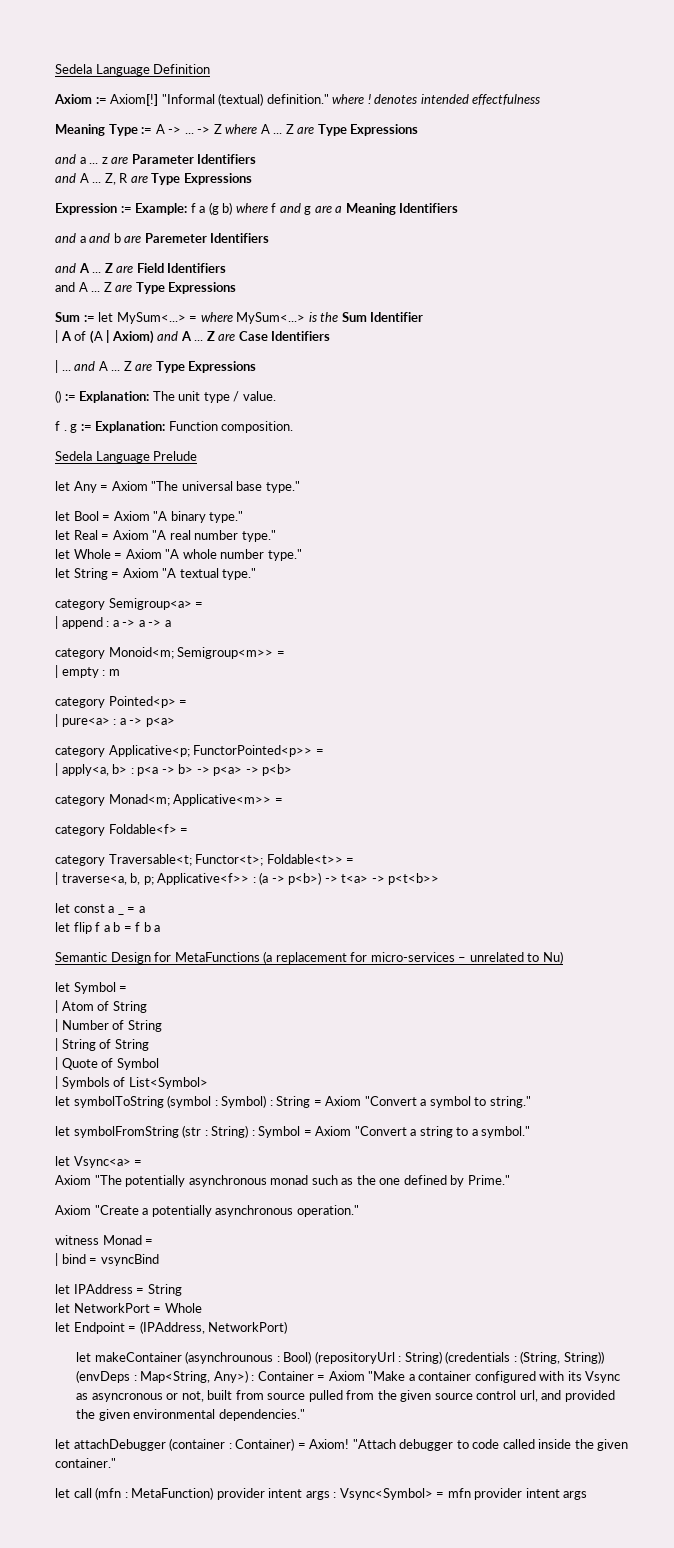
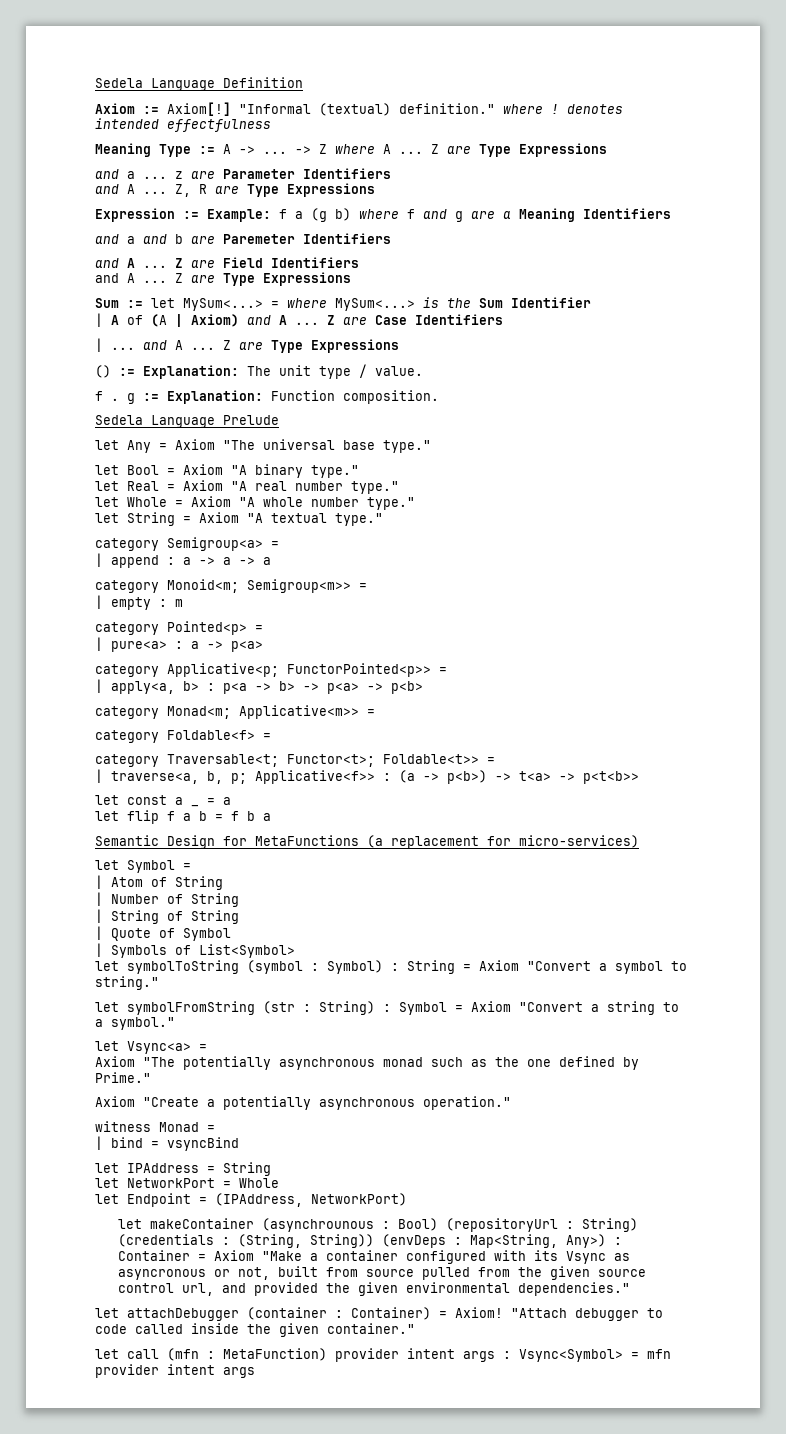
- Semantic Design for MetaFunctions (a replacement for micro-services – unrelated to Nu)
+ Semantic Design for MetaFunctions (a replacement for micro-services)

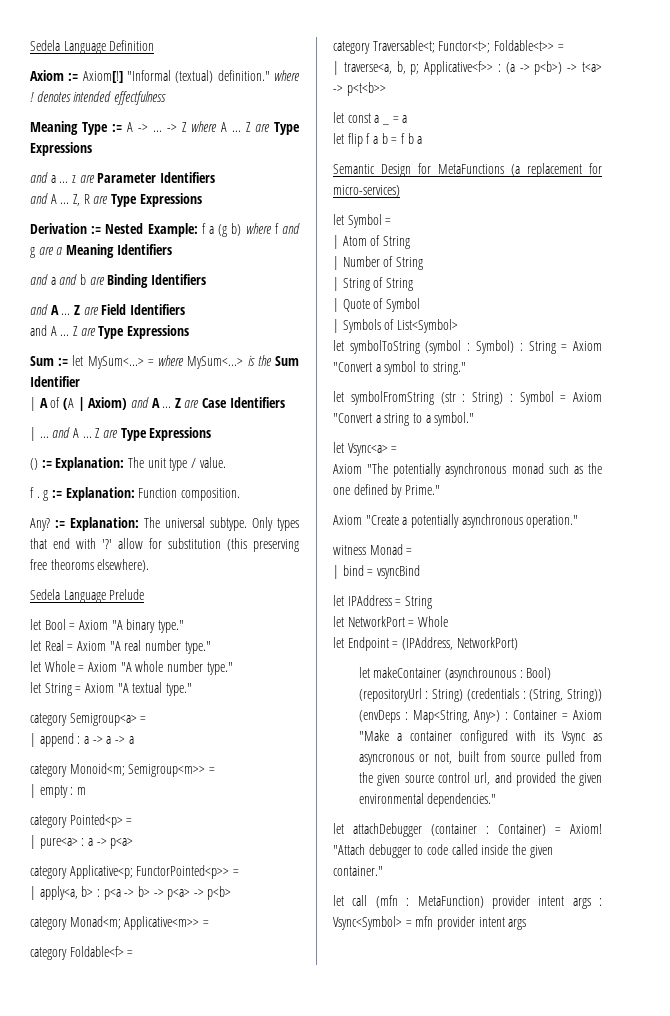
- Expression := Example: f a (g b) where f and g are a Meaning Identifiers
+ Derivation := Nested Example: f a (g b) where f and g are a Meaning Identifiers
- and a and b are Paremeter Identifiers
+ and a and b are Binding Identifiers
+ Any? := Explanation: The universal subtype. Only types that end with '?' allow for substitution (this preserving free theoroms elsewhere).
  Sedela Language Prelude
- let Any = Axiom "The universal base type."

